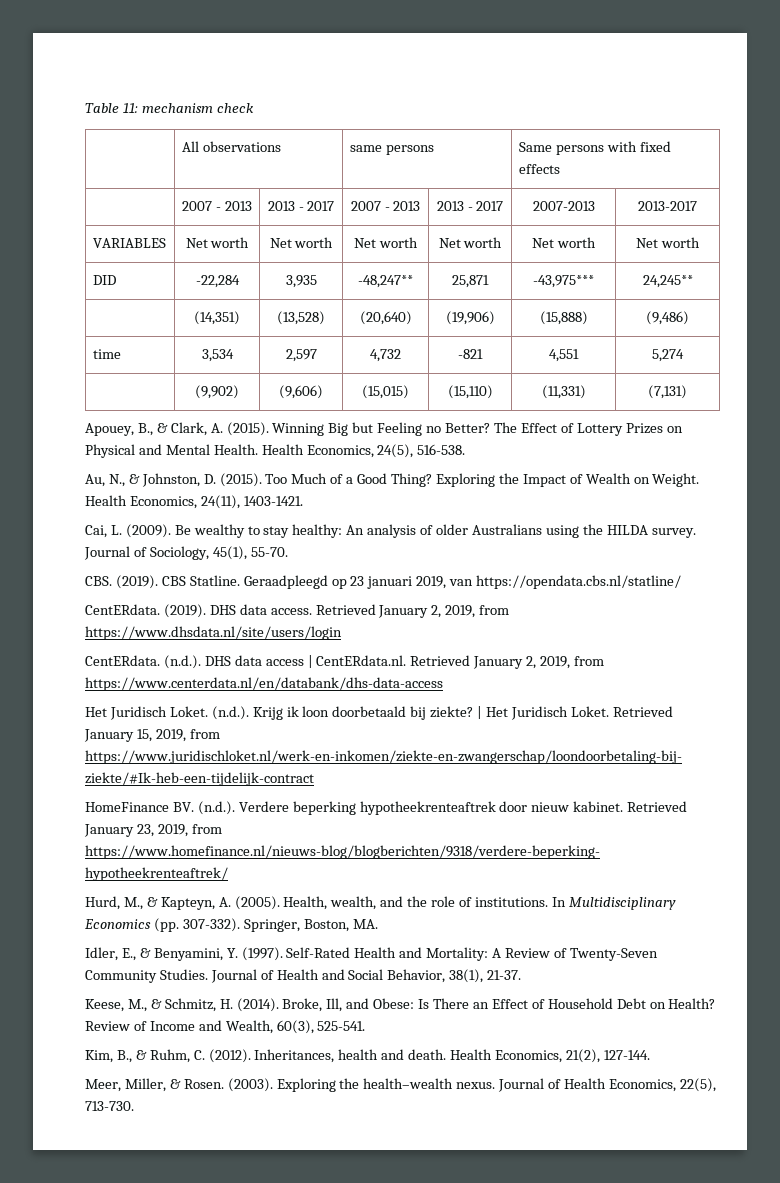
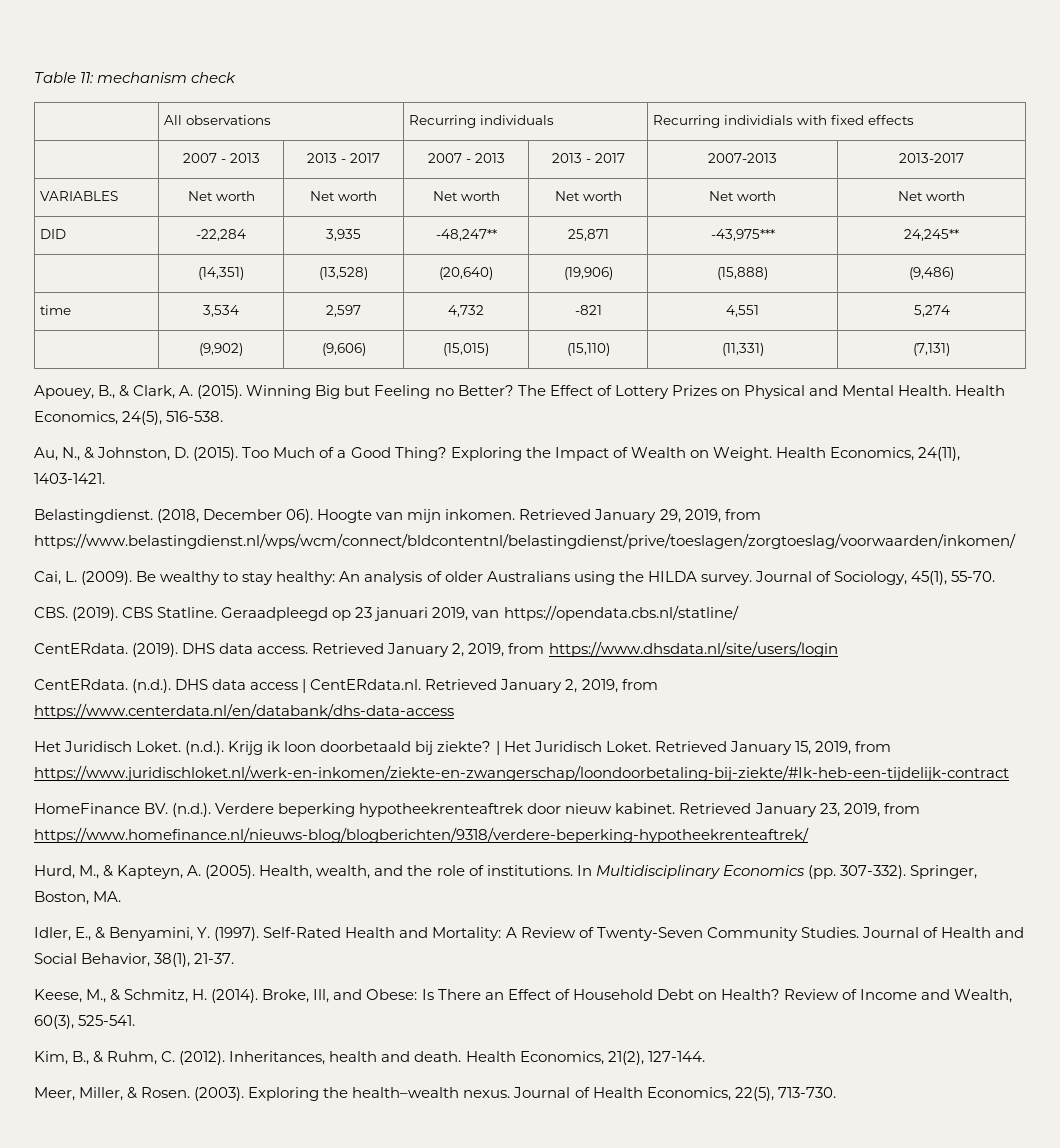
- | All observations | same persons | Same persons with fixed effects
+ | All observations | Recurring individuals | Recurring individials with fixed effects
+ Belastingdienst. (2018, December 06). Hoogte van mijn inkomen. Retrieved January 29, 2019, from https://www.belastingdienst.nl/wps/wcm/connect/bldcontentnl/belastingdienst/prive/toeslagen/zorgtoeslag/voorwaarden/inkomen/

